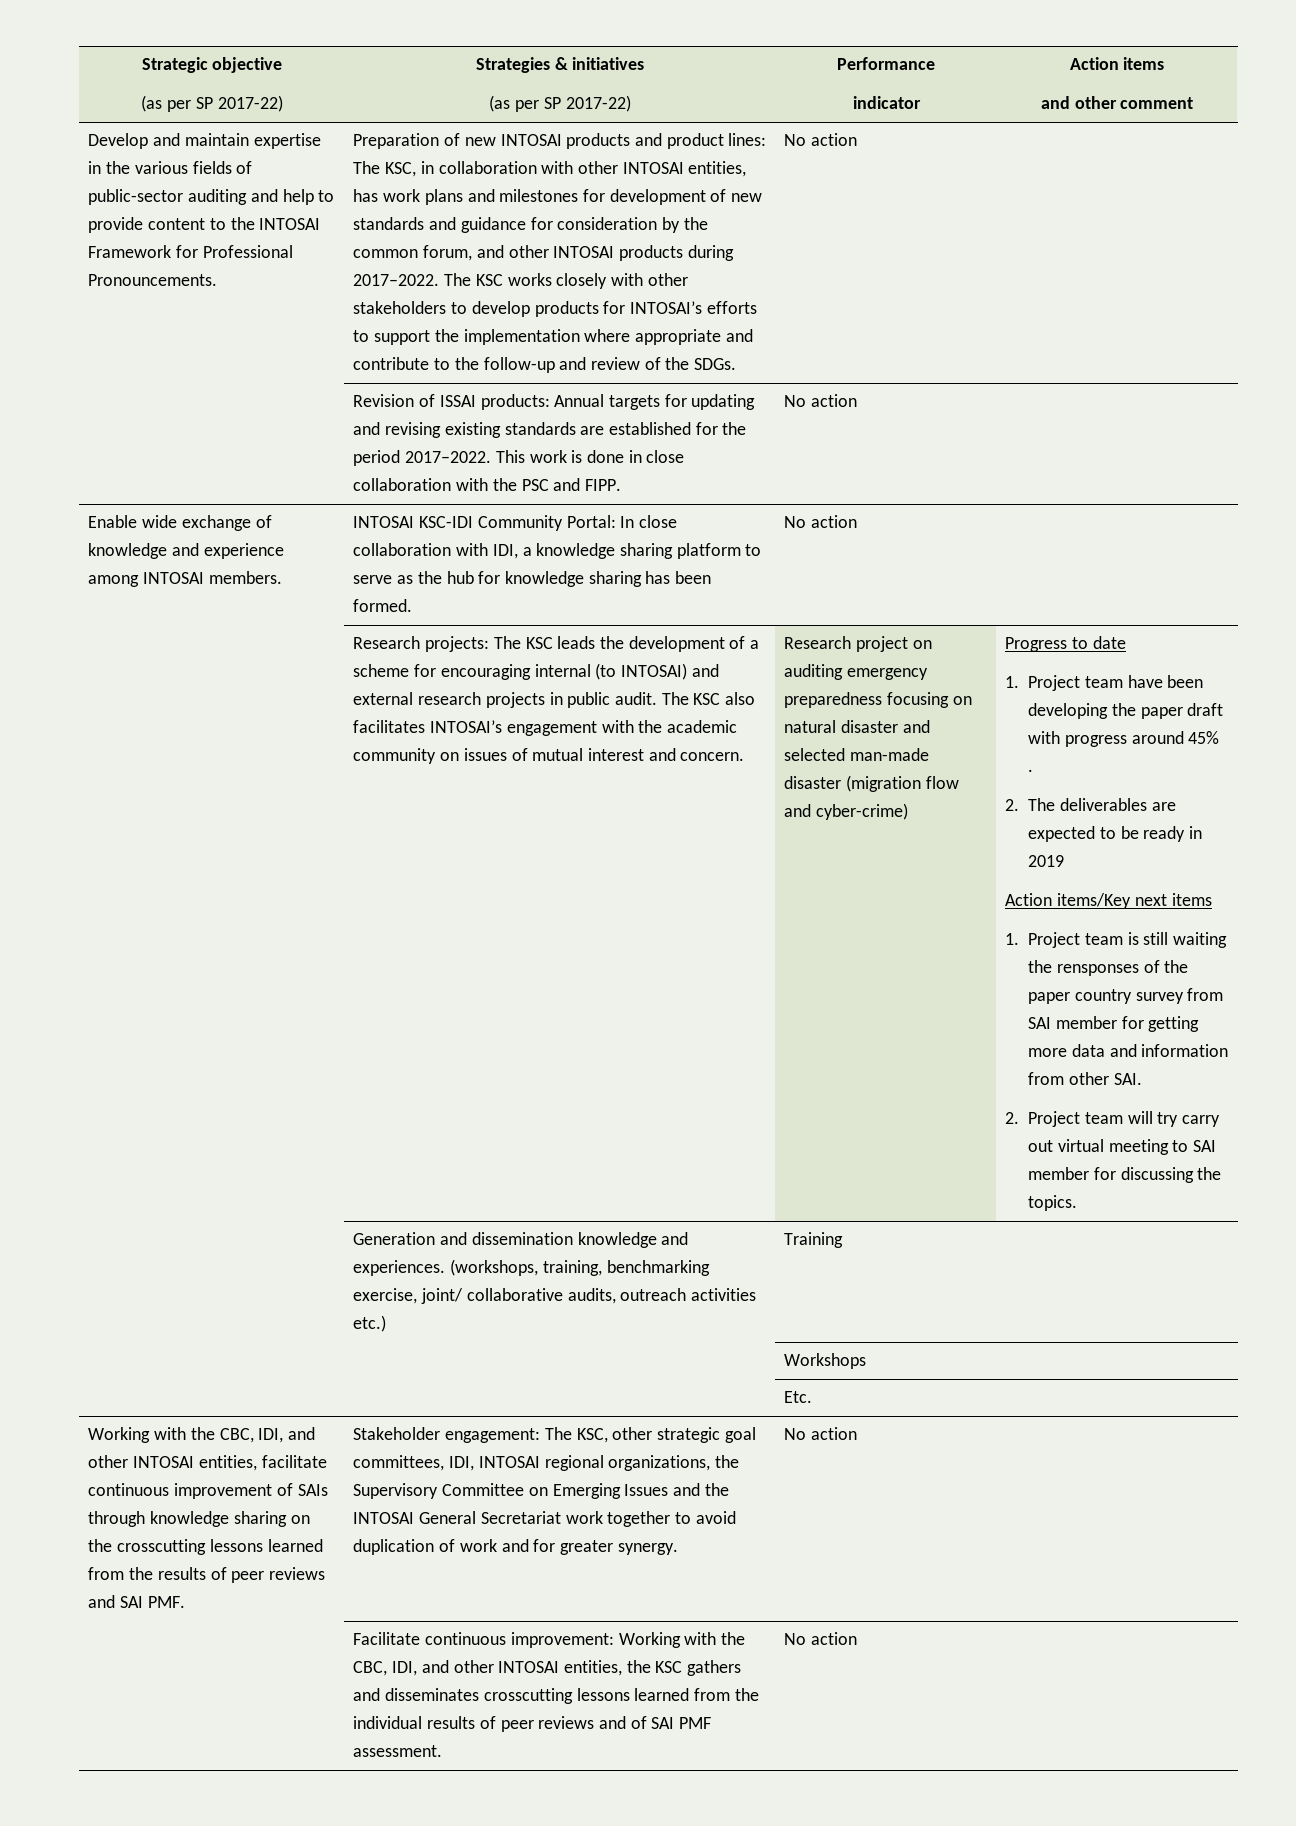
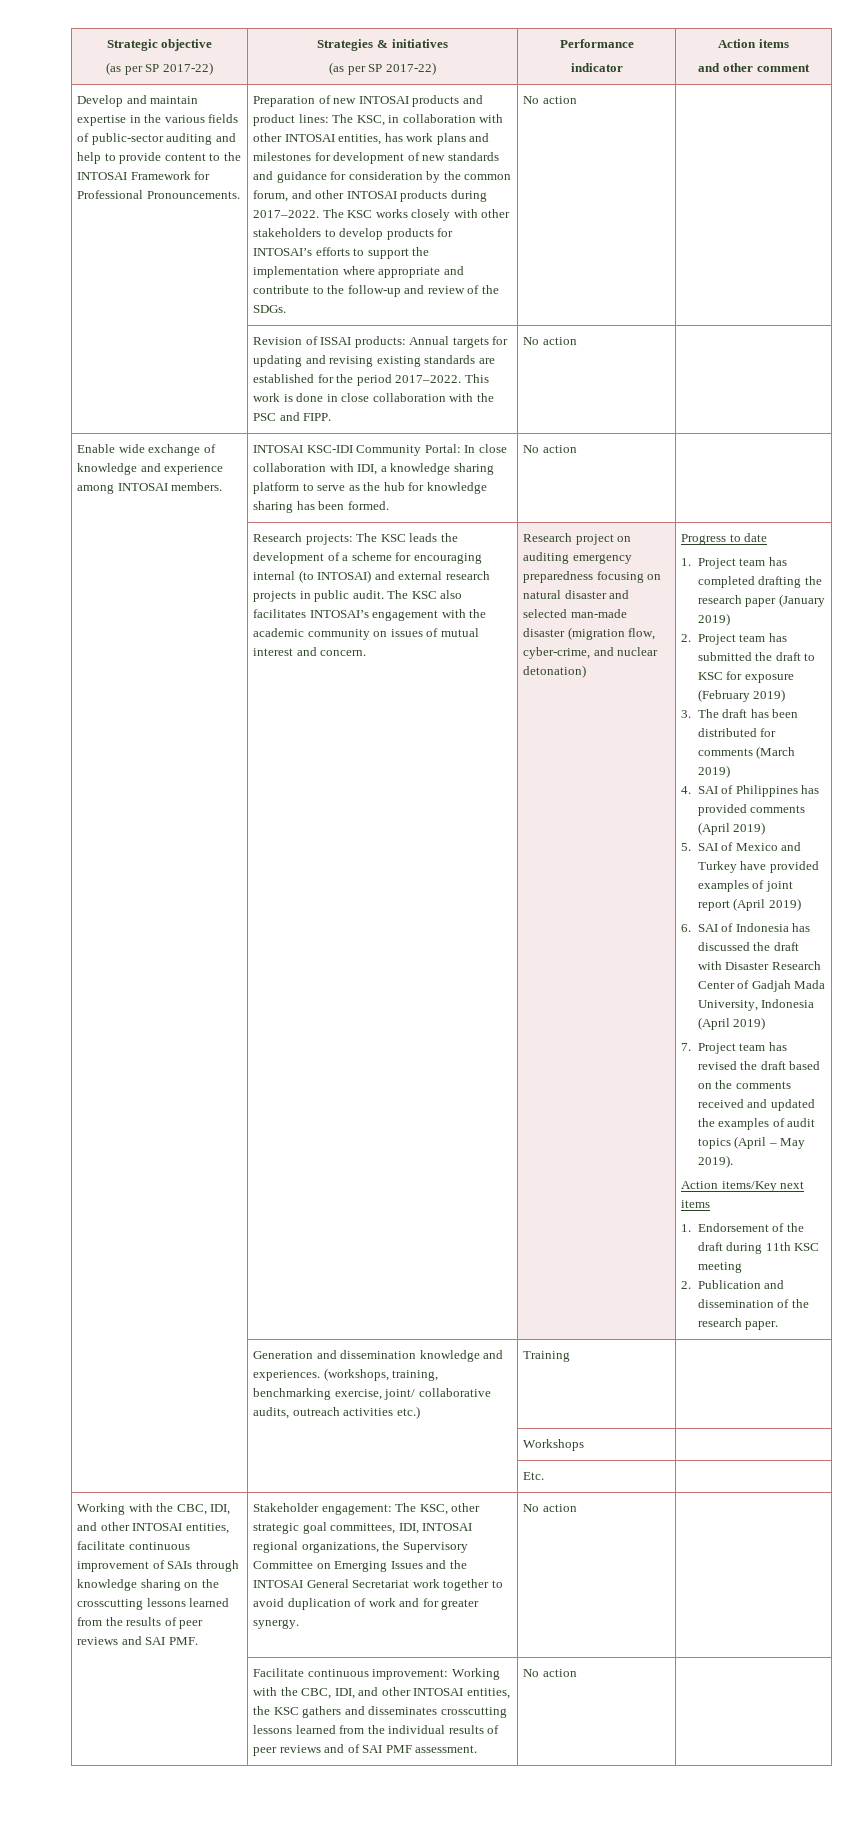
- Research project on auditing emergency preparedness focusing on natural disaster and selected man-made disaster (migration flow and cyber-crime)
+ Research project on auditing emergency preparedness focusing on natural disaster and selected man-made disaster (migration flow, cyber-crime, and nuclear detonation)
- 1. Project team have been developing the paper draft with progress around 45% .
- 2. The deliverables are expected to be ready in 2019
+ 1. Project team has completed drafting the research paper (January 2019)
+ 2. Project team has submitted the draft to KSC for exposure (February 2019)
+ 3. The draft has been distributed for comments (March 2019)
+ 4. SAI of Philippines has provided comments (April 2019)
+ 5. SAI of Mexico and Turkey have provided examples of joint report (April 2019)
+ 6. SAI of Indonesia has discussed the draft with Disaster Research Center of Gadjah Mada University, Indonesia (April 2019)
+ 7. Project team has revised the draft based on the comments received and updated the examples of audit topics (April – May 2019).
- 1. Project team is still waiting the rensponses of the paper country survey from SAI member for getting more data and information from other SAI.
- 2. Project team will try carry out virtual meeting to SAI member for discussing the topics.
+ 1. Endorsement of the draft during 11th KSC meeting
+ 2. Publication and dissemination of the research paper.

